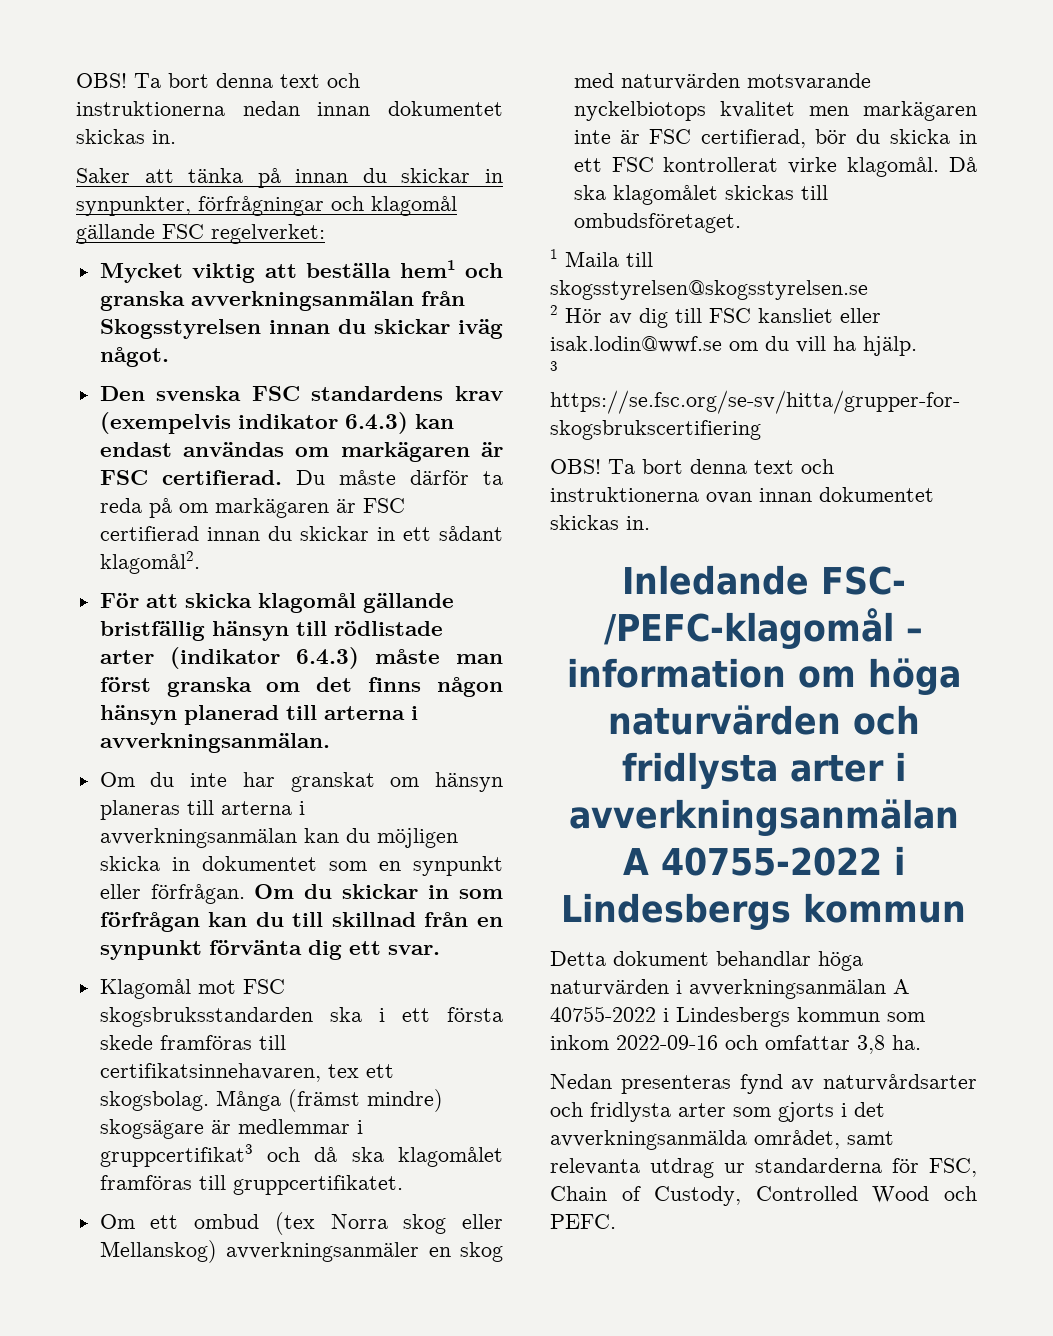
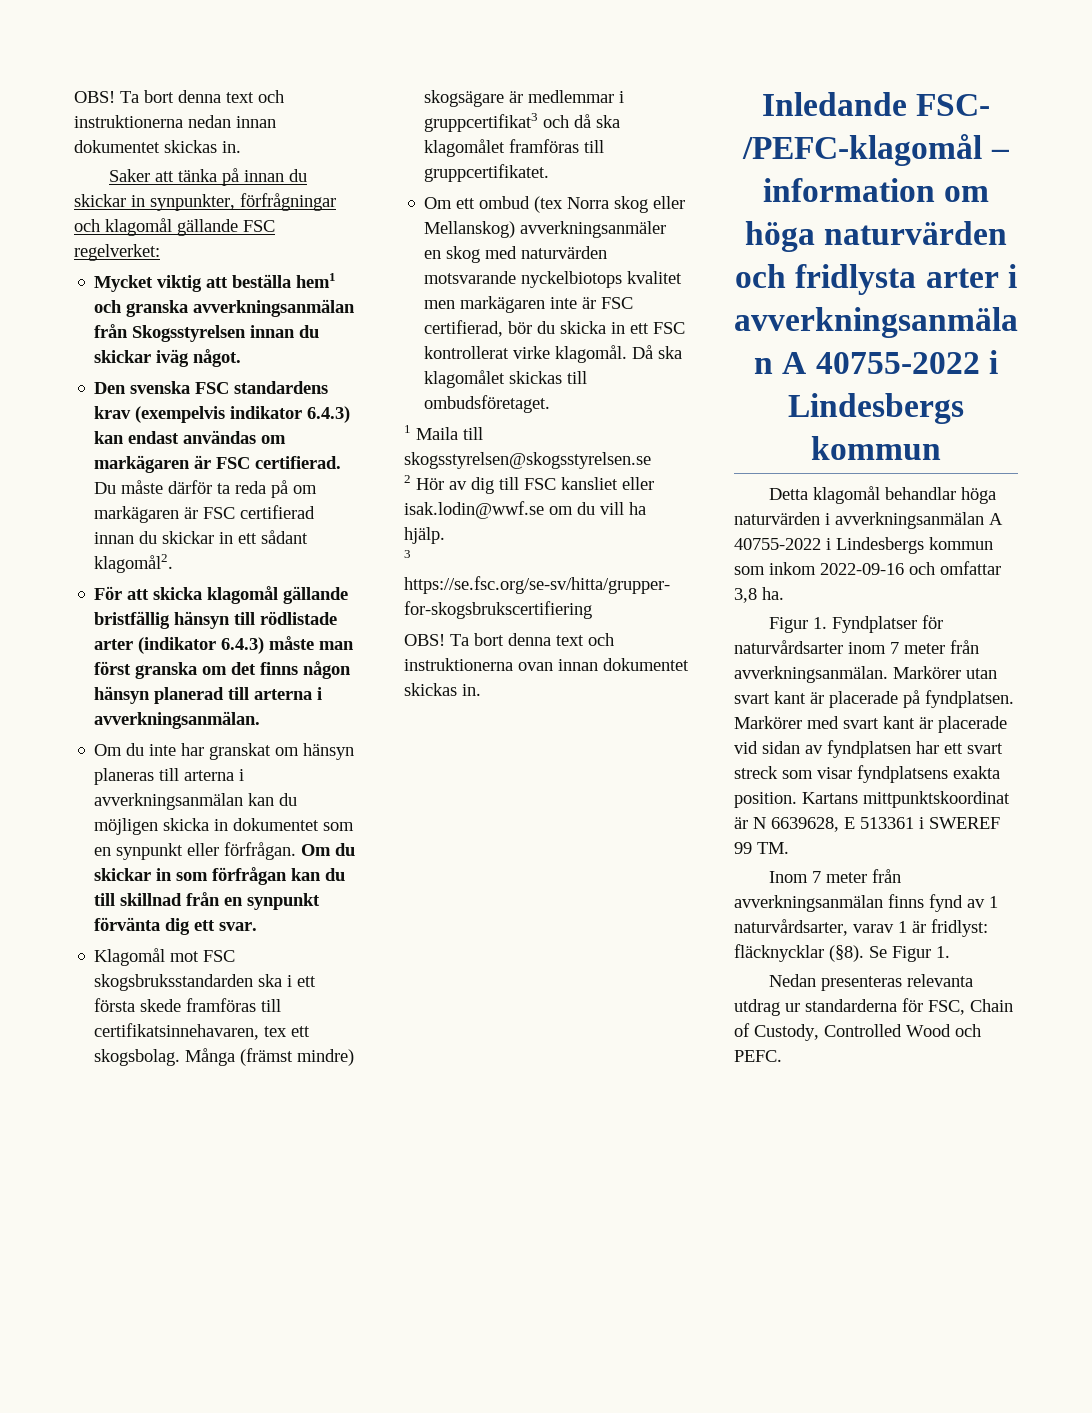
- Detta dokument behandlar höga naturvärden i avverkningsanmälan A 40755-2022 i Lindesbergs kommun som inkom 2022-09-16 och omfattar 3,8 ha.
+ Detta klagomål behandlar höga naturvärden i avverkningsanmälan A 40755-2022 i Lindesbergs kommun som inkom 2022-09-16 och omfattar 3,8 ha.
- Nedan presenteras fynd av naturvårdsarter och fridlysta arter som gjorts i det avverkningsanmälda området, samt relevanta utdrag ur standarderna för FSC, Chain of Custody, Controlled Wood och PEFC.
+ Figur 1. Fyndplatser för naturvårdsarter inom 7 meter från avverkningsanmälan. Markörer utan svart kant är placerade på fyndplatsen. Markörer med svart kant är placerade vid sidan av fyndplatsen har ett svart streck som visar fyndplatsens exakta position. Kartans mittpunktskoordinat är N 6639628, E 513361 i SWEREF 99 TM.
+ Inom 7 meter från avverkningsanmälan finns fynd av 1 naturvårdsarter, varav 1 är fridlyst: fläcknycklar (§8). Se Figur 1.
+ Nedan presenteras relevanta utdrag ur standarderna för FSC, Chain of Custody, Controlled Wood och PEFC.

